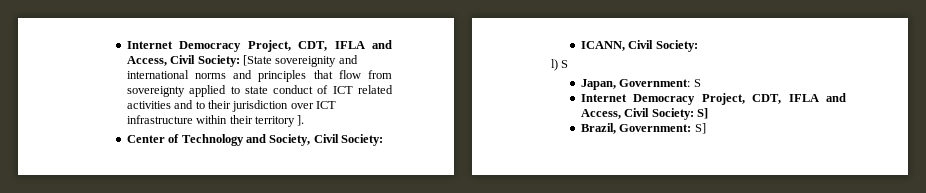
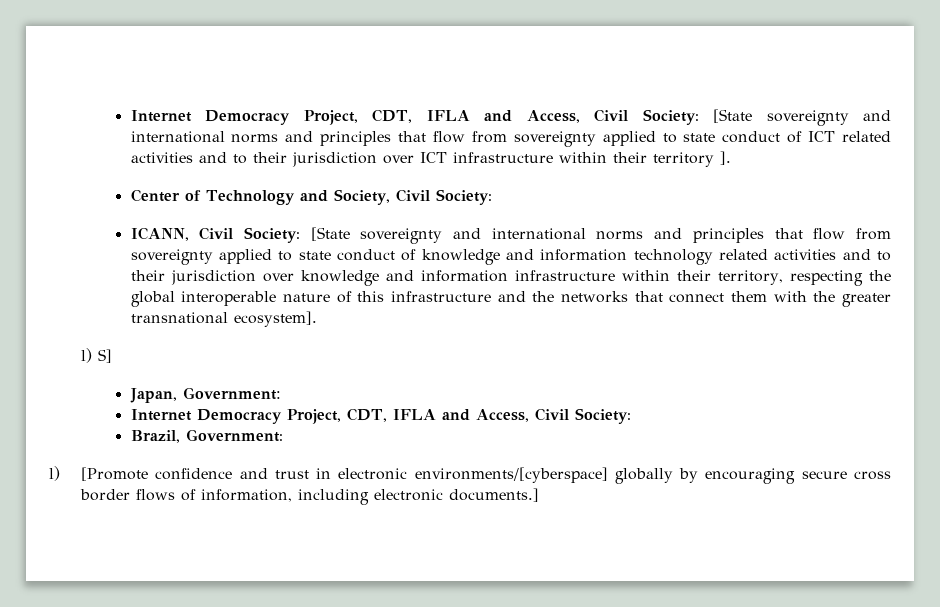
- Internet Democracy Project, CDT, IFLA and Access, Civil Society: [State sovereignity and international norms and principles that flow from sovereignty applied to state conduct of ICT related activities and to their jurisdiction over ICT infrastructure within their territory ].
+ Internet Democracy Project, CDT, IFLA and Access, Civil Society: [State sovereignty and international norms and principles that flow from sovereignty applied to state conduct of ICT related activities and to their jurisdiction over ICT infrastructure within their territory ].
- ICANN, Civil Society:
- l) S
+ ICANN, Civil Society: [State sovereignty and international norms and principles that flow from sovereignty applied to state conduct of knowledge and information technology related activities and to their jurisdiction over knowledge and information infrastructure within their territory, respecting the global interoperable nature of this infrastructure and the networks that connect them with the greater transnational ecosystem].
+ l) S]
- Japan, Government: S
- Internet Democracy Project, CDT, IFLA and Access, Civil Society: S]
+ Japan, Government:
+ Internet Democracy Project, CDT, IFLA and Access, Civil Society:
- Brazil, Government: S]
+ Brazil, Government:
+ l) [Promote confidence and trust in electronic environments/[cyberspace] globally by encouraging secure cross border flows of information, including electronic documents.]

